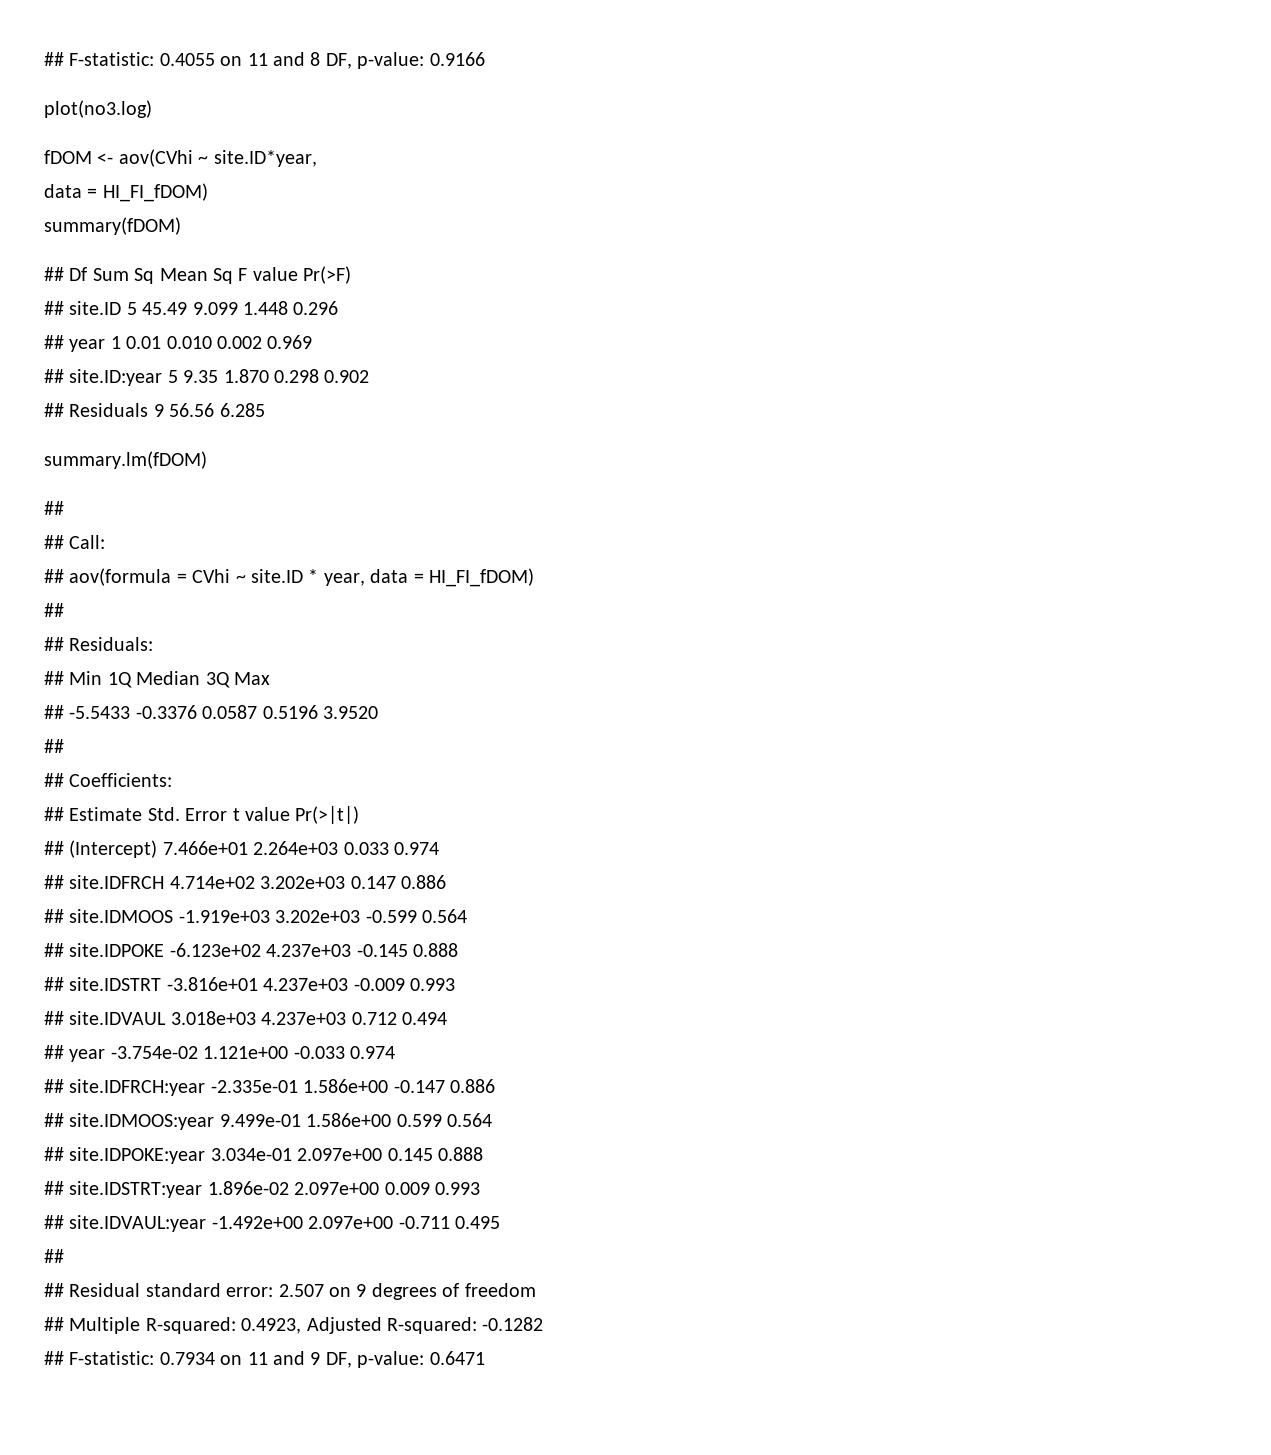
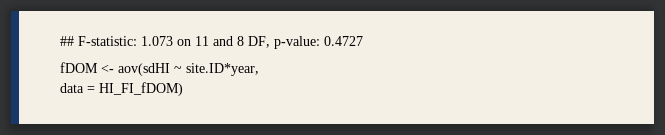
- ## F-statistic: 0.4055 on 11 and 8 DF, p-value: 0.9166
- plot(no3.log)
+ ## F-statistic: 1.073 on 11 and 8 DF, p-value: 0.4727
- fDOM <- aov(CVhi ~ site.ID*year,
+ fDOM <- aov(sdHI ~ site.ID*year,
- summary(fDOM)
- ## Df Sum Sq Mean Sq F value Pr(>F)
- ## site.ID 5 45.49 9.099 1.448 0.296
- ## year 1 0.01 0.010 0.002 0.969
- ## site.ID:year 5 9.35 1.870 0.298 0.902
- ## Residuals 9 56.56 6.285
- summary.lm(fDOM)
- ##
- ## Call:
- ## aov(formula = CVhi ~ site.ID * year, data = HI_FI_fDOM)
- ##
- ## Residuals:
- ## Min 1Q Median 3Q Max
- ## -5.5433 -0.3376 0.0587 0.5196 3.9520
- ##
- ## Coefficients:
- ## Estimate Std. Error t value Pr(>|t|)
- ## (Intercept) 7.466e+01 2.264e+03 0.033 0.974
- ## site.IDFRCH 4.714e+02 3.202e+03 0.147 0.886
- ## site.IDMOOS -1.919e+03 3.202e+03 -0.599 0.564
- ## site.IDPOKE -6.123e+02 4.237e+03 -0.145 0.888
- ## site.IDSTRT -3.816e+01 4.237e+03 -0.009 0.993
- ## site.IDVAUL 3.018e+03 4.237e+03 0.712 0.494
- ## year -3.754e-02 1.121e+00 -0.033 0.974
- ## site.IDFRCH:year -2.335e-01 1.586e+00 -0.147 0.886
- ## site.IDMOOS:year 9.499e-01 1.586e+00 0.599 0.564
- ## site.IDPOKE:year 3.034e-01 2.097e+00 0.145 0.888
- ## site.IDSTRT:year 1.896e-02 2.097e+00 0.009 0.993
- ## site.IDVAUL:year -1.492e+00 2.097e+00 -0.711 0.495
- ##
- ## Residual standard error: 2.507 on 9 degrees of freedom
- ## Multiple R-squared: 0.4923, Adjusted R-squared: -0.1282
- ## F-statistic: 0.7934 on 11 and 9 DF, p-value: 0.6471

